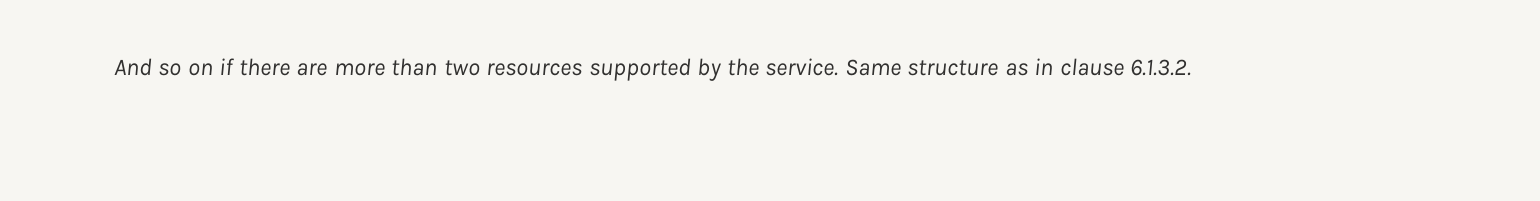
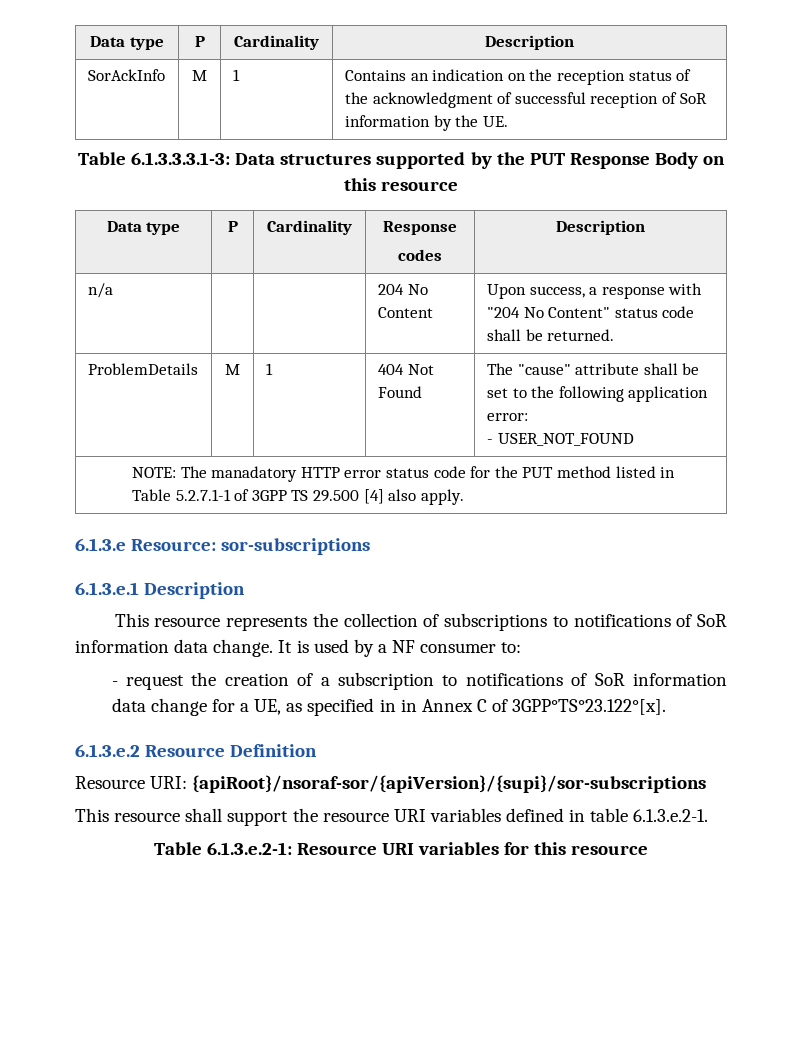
- And so on if there are more than two resources supported by the service. Same structure as in clause 6.1.3.2.
+ Data type | P | Cardinality | Description
+ SorAckInfo | M | 1 | Contains an indication on the reception status of the acknowledgment of successful reception of SoR information by the UE.
+ Table 6.1.3.3.3.1-3: Data structures supported by the PUT Response Body on this resource
+ Data type | P | Cardinality | Response
+ codes | Description
+ n/a | | | 204 No Content | Upon success, a response with "204 No Content" status code shall be returned.
+ ProblemDetails | M | 1 | 404 Not Found | The "cause" attribute shall be set to the following application error:
+ - USER_NOT_FOUND
+ NOTE: The manadatory HTTP error status code for the PUT method listed in Table 5.2.7.1-1 of 3GPP TS 29.500 [4] also apply.
+ 6.1.3.e Resource: sor-subscriptions
+ 6.1.3.e.1 Description
+ This resource represents the collection of subscriptions to notifications of SoR information data change. It is used by a NF consumer to:
+ - request the creation of a subscription to notifications of SoR information data change for a UE, as specified in in Annex C of 3GPP°TS°23.122°[x].
+ 6.1.3.e.2 Resource Definition
+ Resource URI: {apiRoot}/nsoraf-sor/{apiVersion}/{supi}/sor-subscriptions
+ This resource shall support the resource URI variables defined in table 6.1.3.e.2-1.
+ Table 6.1.3.e.2-1: Resource URI variables for this resource

